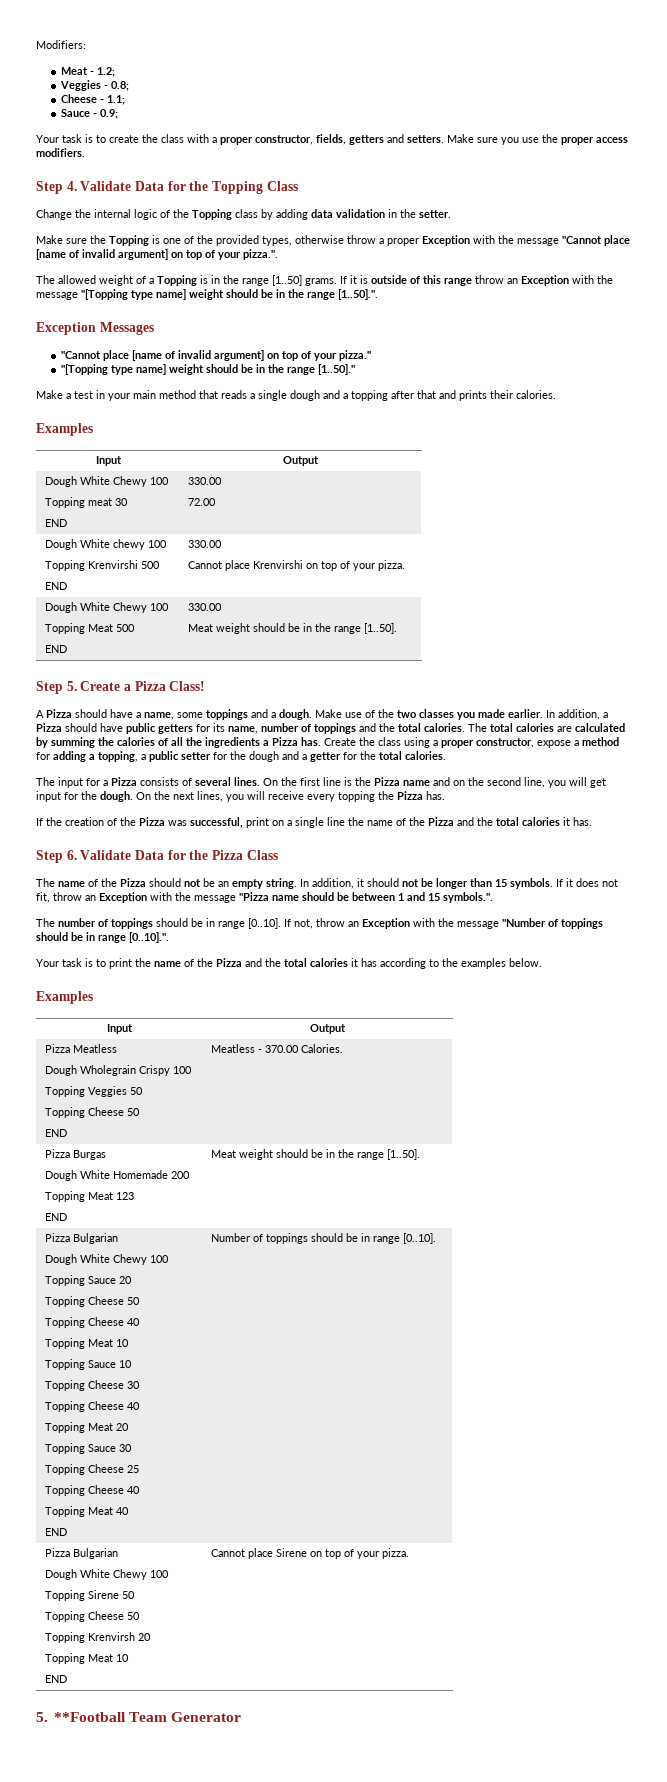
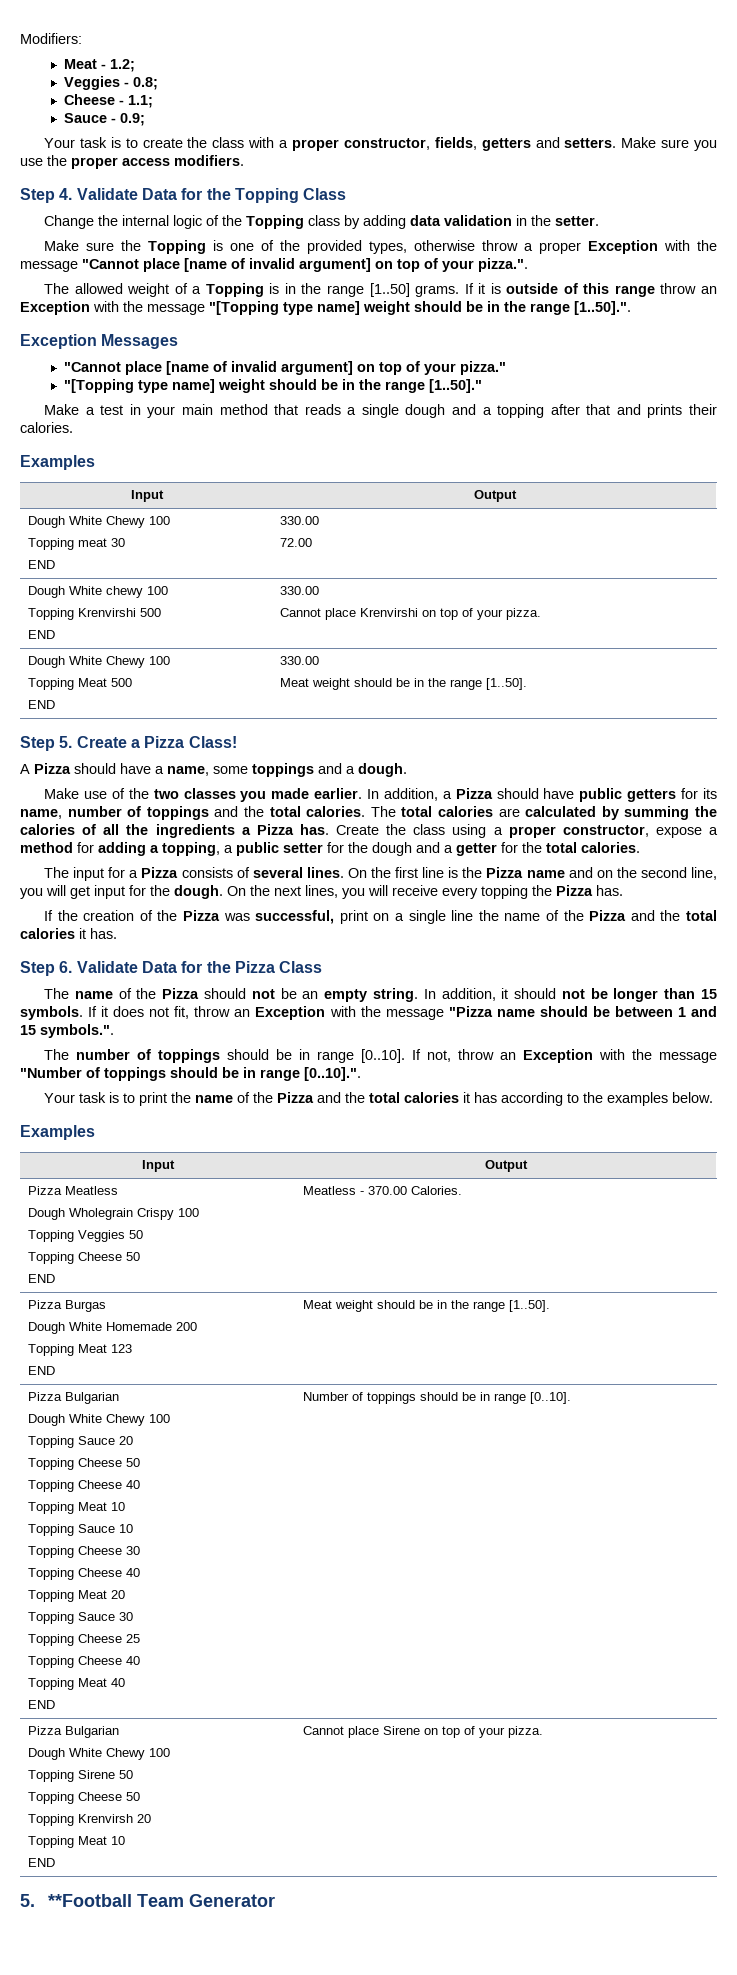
- A Pizza should have a name, some toppings and a dough. Make use of the two classes you made earlier.
+ A Pizza should have a name, some toppings and a dough.
+ Make use of the two classes you made earlier.

